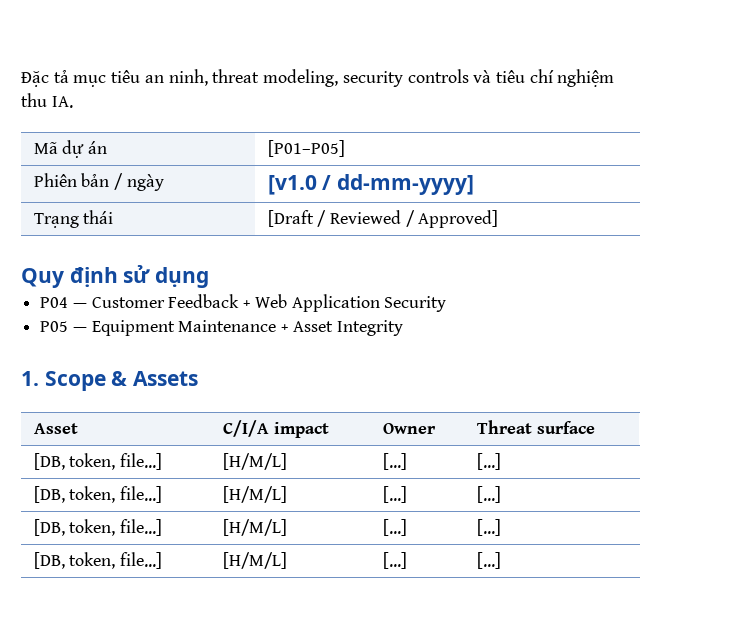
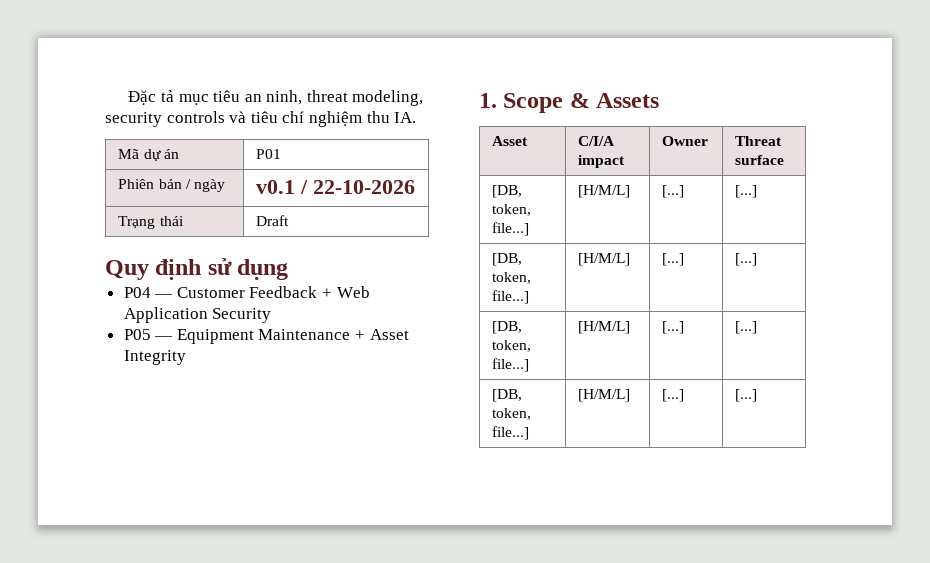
- Mã dự án | [P01–P05]
+ Mã dự án | P01
- Phiên bản / ngày | [v1.0 / dd-mm-yyyy]
+ Phiên bản / ngày | v0.1 / 22-10-2026
- Trạng thái | [Draft / Reviewed / Approved]
+ Trạng thái | Draft

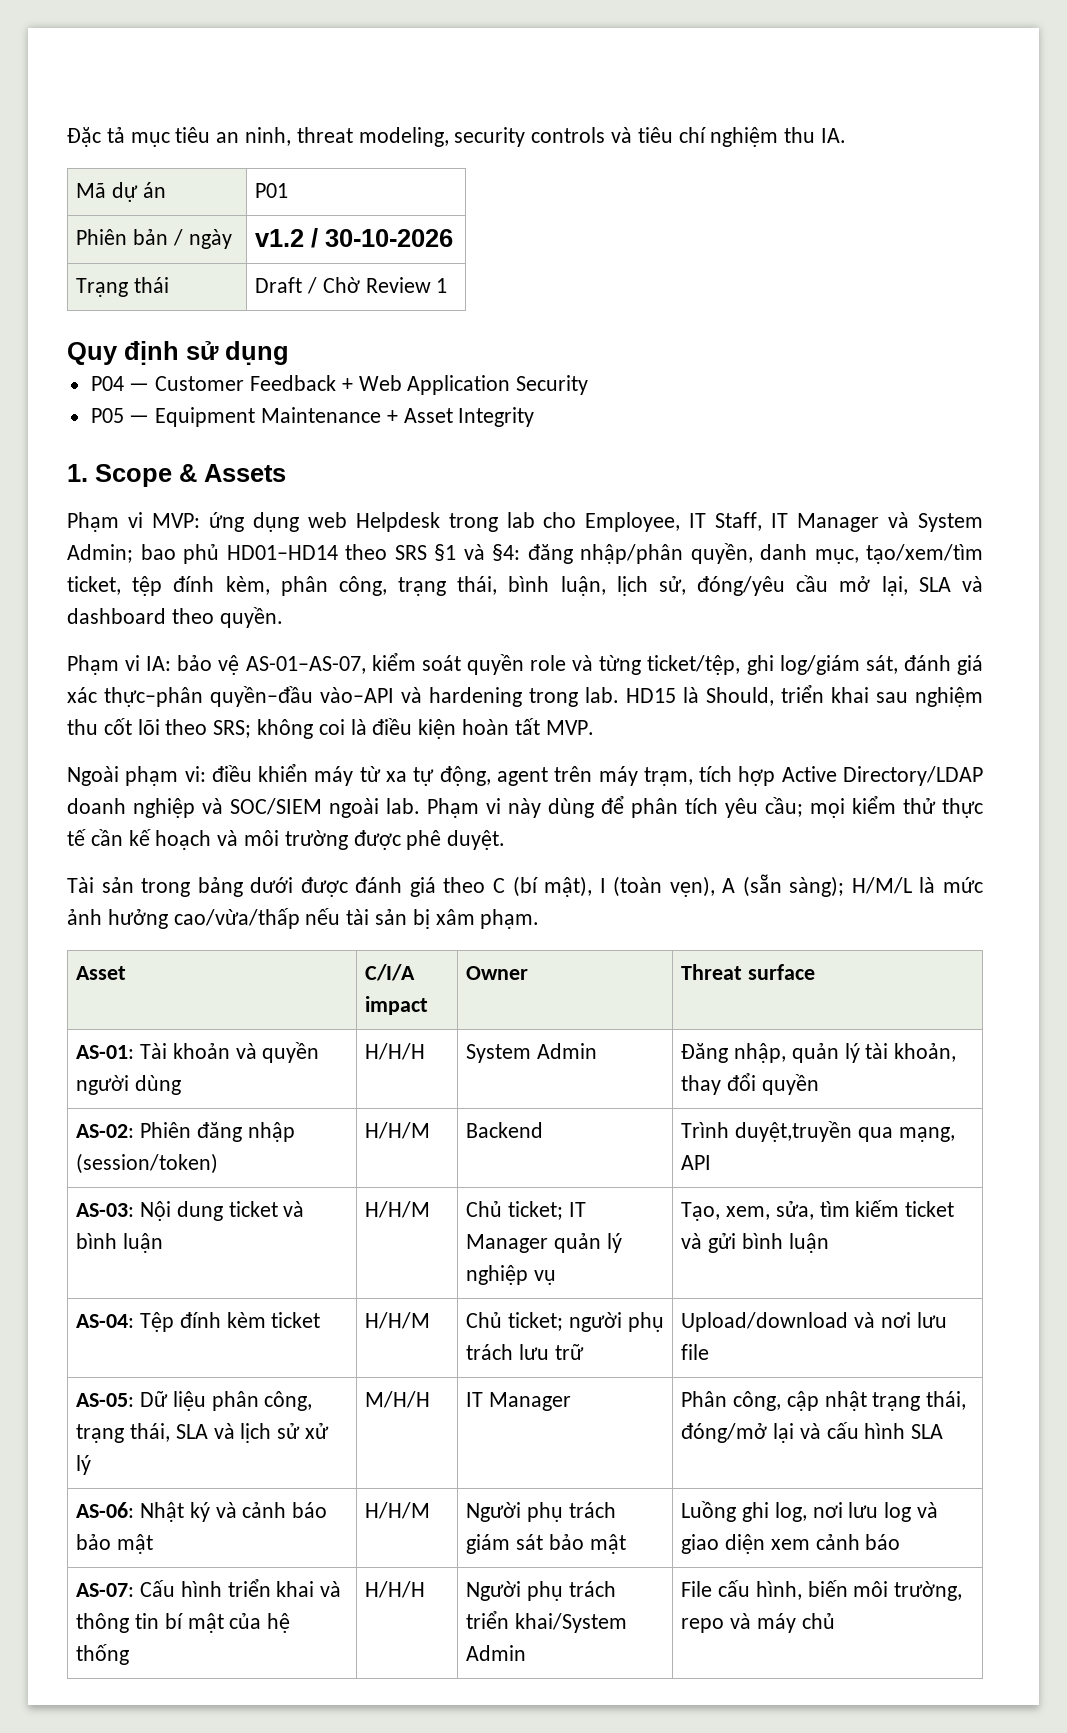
- Phiên bản / ngày | v0.1 / 22-10-2026
+ Phiên bản / ngày | v1.2 / 30-10-2026
- Trạng thái | Draft
+ Trạng thái | Draft / Chờ Review 1
+ Phạm vi MVP: ứng dụng web Helpdesk trong lab cho Employee, IT Staff, IT Manager và System Admin; bao phủ HD01–HD14 theo SRS §1 và §4: đăng nhập/phân quyền, danh mục, tạo/xem/tìm ticket, tệp đính kèm, phân công, trạng thái, bình luận, lịch sử, đóng/yêu cầu mở lại, SLA và dashboard theo quyền.
+ Phạm vi IA: bảo vệ AS-01–AS-07, kiểm soát quyền role và từng ticket/tệp, ghi log/giám sát, đánh giá xác thực–phân quyền–đầu vào–API và hardening trong lab. HD15 là Should, triển khai sau nghiệm thu cốt lõi theo SRS; không coi là điều kiện hoàn tất MVP.
+ Ngoài phạm vi: điều khiển máy từ xa tự động, agent trên máy trạm, tích hợp Active Directory/LDAP doanh nghiệp và SOC/SIEM ngoài lab. Phạm vi này dùng để phân tích yêu cầu; mọi kiểm thử thực tế cần kế hoạch và môi trường được phê duyệt.
+ Tài sản trong bảng dưới được đánh giá theo C (bí mật), I (toàn vẹn), A (sẵn sàng); H/M/L là mức ảnh hưởng cao/vừa/thấp nếu tài sản bị xâm phạm.
  Asset | C/I/A impact | Owner | Threat surface
- [DB, token, file...] | [H/M/L] | [...] | [...]
- [DB, token, file...] | [H/M/L] | [...] | [...]
- [DB, token, file...] | [H/M/L] | [...] | [...]
- [DB, token, file...] | [H/M/L] | [...] | [...]
+ AS-01: Tài khoản và quyền người dùng | H/H/H | System Admin | Đăng nhập, quản lý tài khoản, thay đổi quyền
+ AS-02: Phiên đăng nhập (session/token) | H/H/M | Backend | Trình duyệt,truyền qua mạng, API
+ AS-03: Nội dung ticket và bình luận | H/H/M | Chủ ticket; IT Manager quản lý nghiệp vụ | Tạo, xem, sửa, tìm kiếm ticket và gửi bình luận
+ AS-04: Tệp đính kèm ticket | H/H/M | Chủ ticket; người phụ trách lưu trữ | Upload/download và nơi lưu file
+ AS-05: Dữ liệu phân công, trạng thái, SLA và lịch sử xử lý | M/H/H | IT Manager | Phân công, cập nhật trạng thái, đóng/mở lại và cấu hình SLA
+ AS-06: Nhật ký và cảnh báo bảo mật | H/H/M | Người phụ trách giám sát bảo mật | Luồng ghi log, nơi lưu log và giao diện xem cảnh báo
+ AS-07: Cấu hình triển khai và thông tin bí mật của hệ thống | H/H/H | Người phụ trách triển khai/System Admin | File cấu hình, biến môi trường, repo và máy chủ

